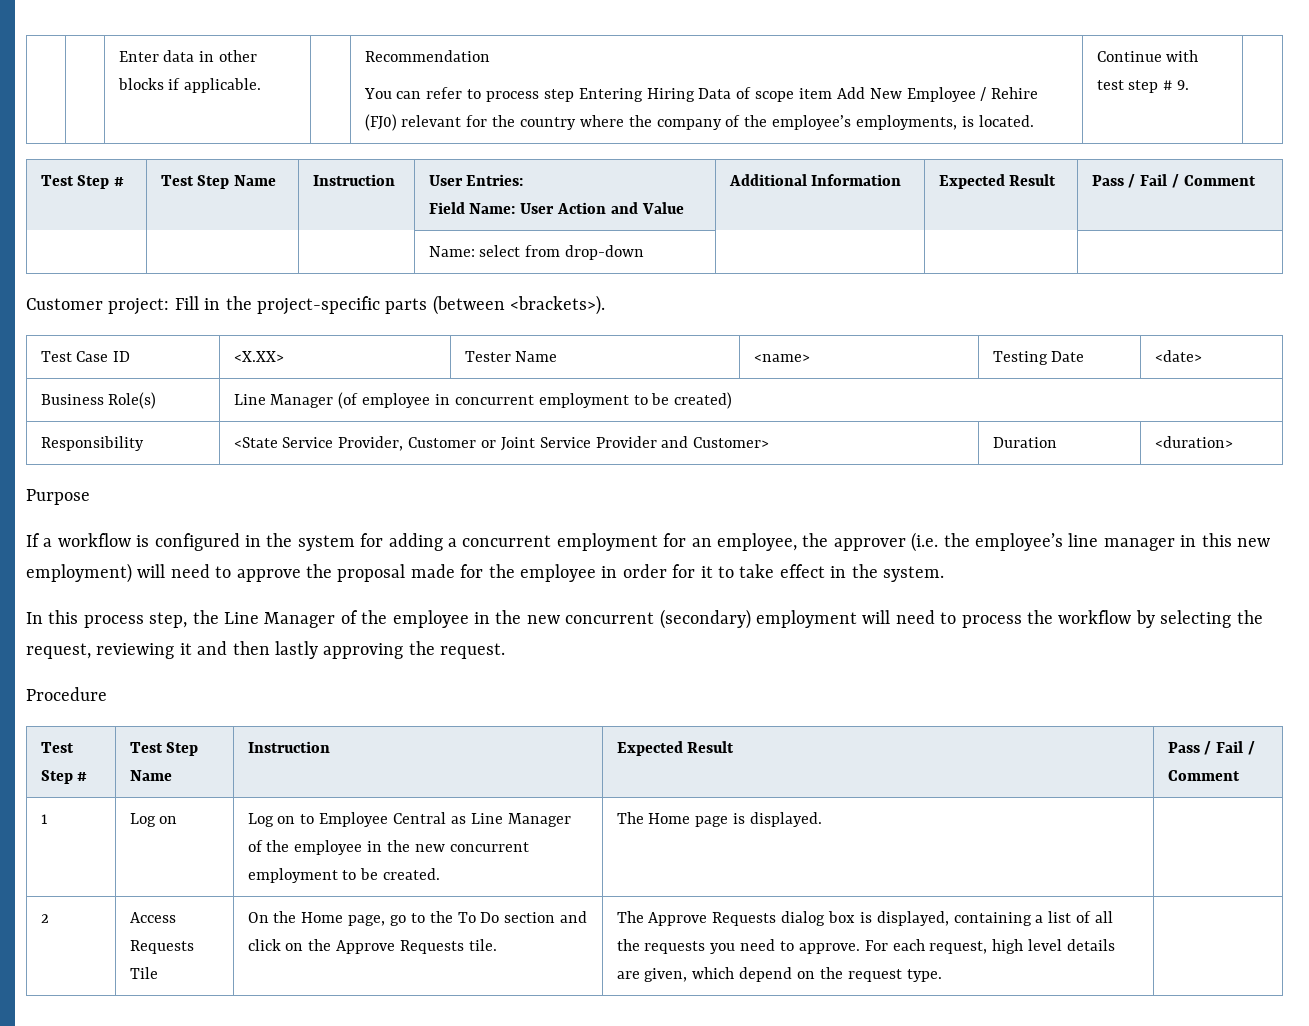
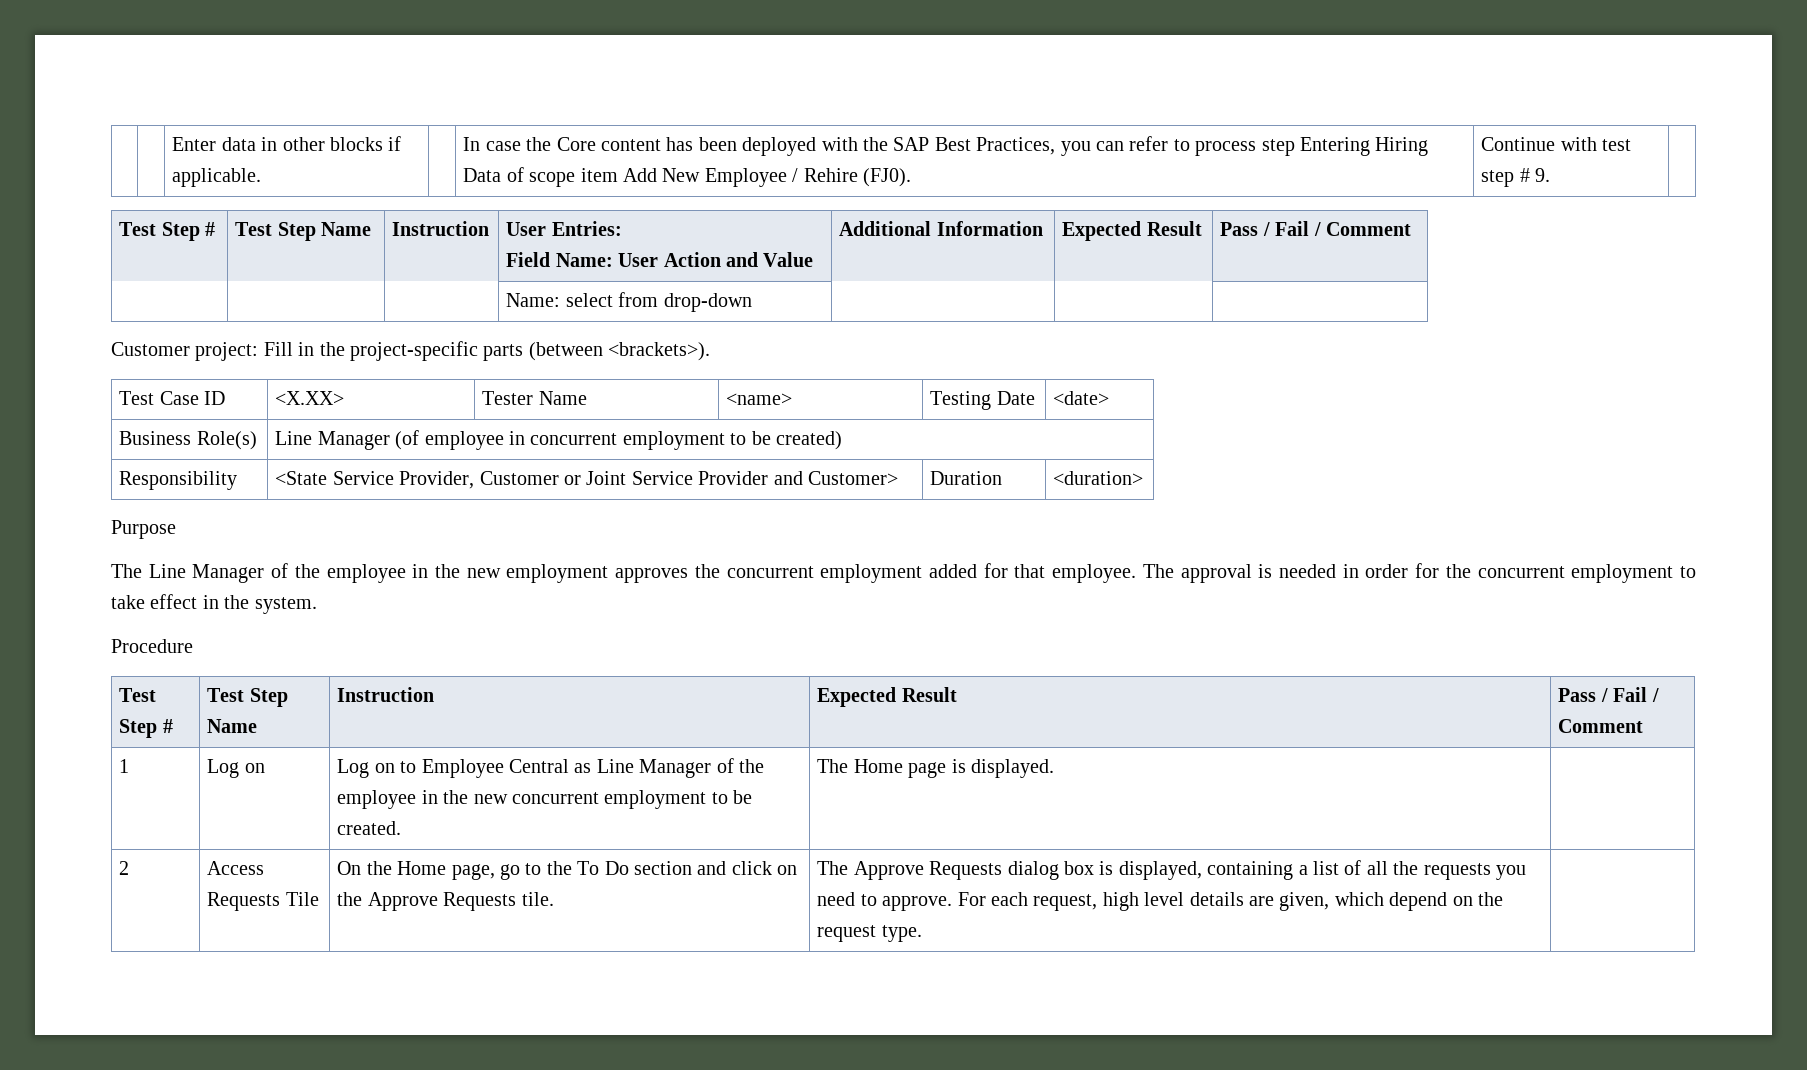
- Recommendation
- You can refer to process step Entering Hiring Data of scope item Add New Employee / Rehire (FJ0) relevant for the country where the company of the employee’s employments, is located.
+ In case the Core content has been deployed with the SAP Best Practices, you can refer to process step Entering Hiring Data of scope item Add New Employee / Rehire (FJ0).
- If a workflow is configured in the system for adding a concurrent employment for an employee, the approver (i.e. the employee’s line manager in this new employment) will need to approve the proposal made for the employee in order for it to take effect in the system.
- In this process step, the Line Manager of the employee in the new concurrent (secondary) employment will need to process the workflow by selecting the request, reviewing it and then lastly approving the request.
+ The Line Manager of the employee in the new employment approves the concurrent employment added for that employee. The approval is needed in order for the concurrent employment to take effect in the system.

